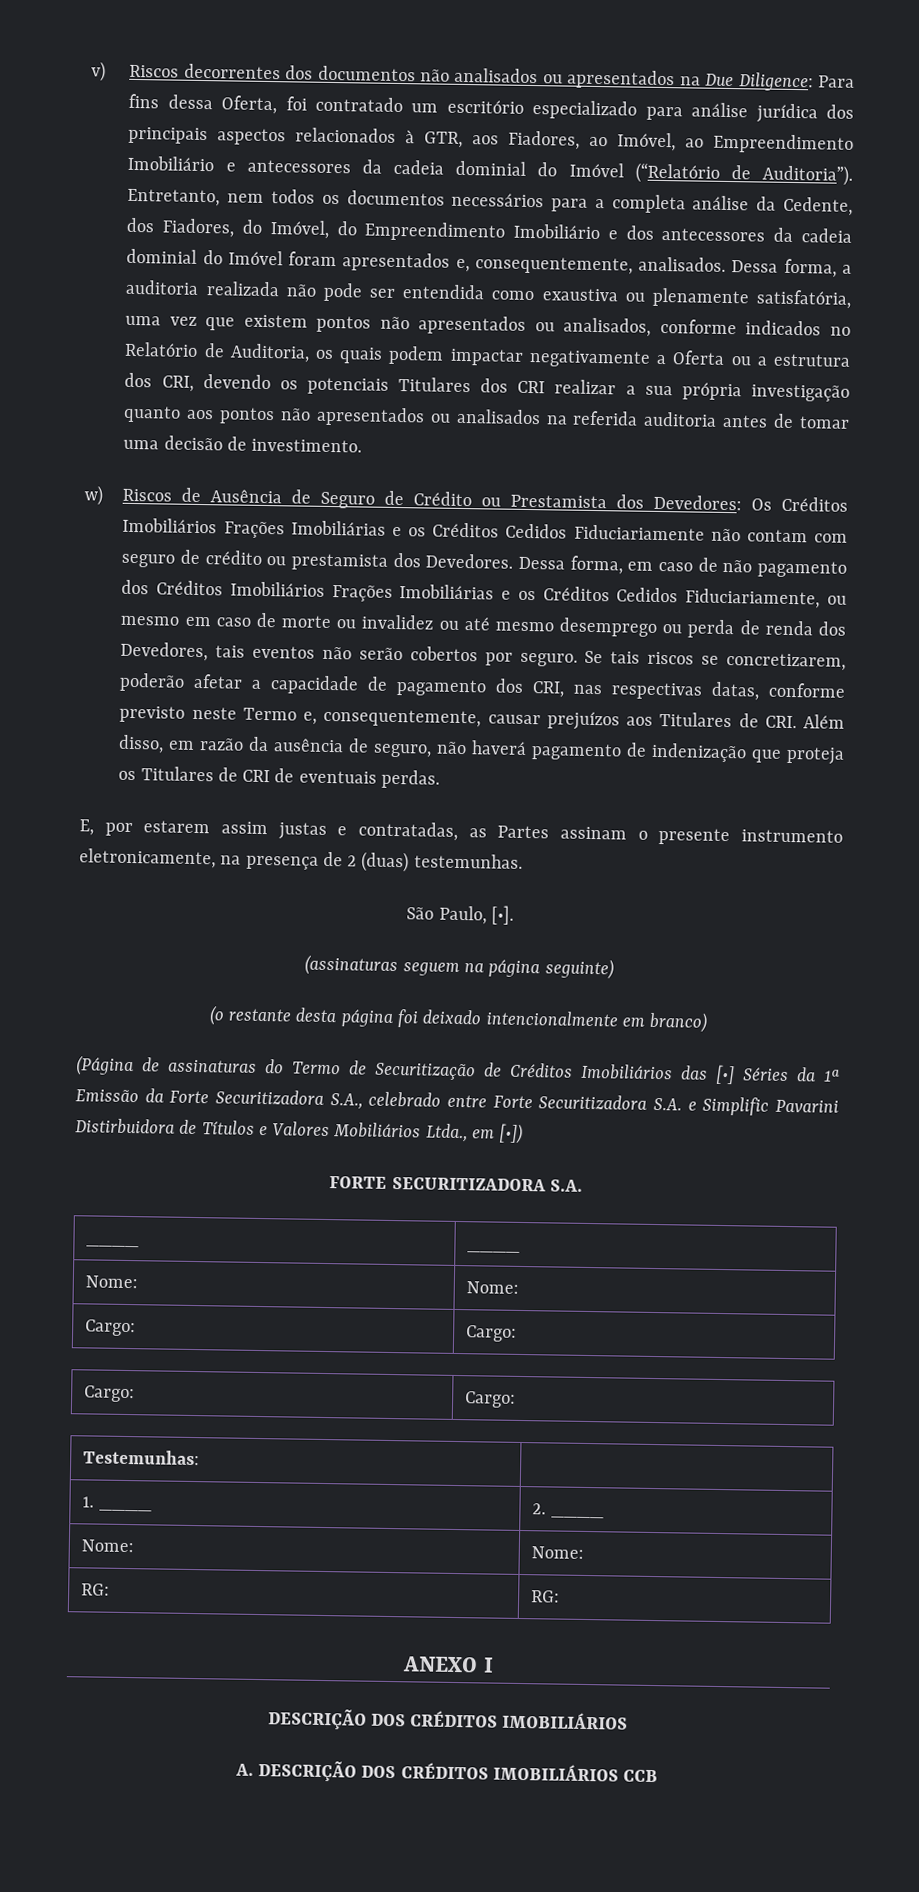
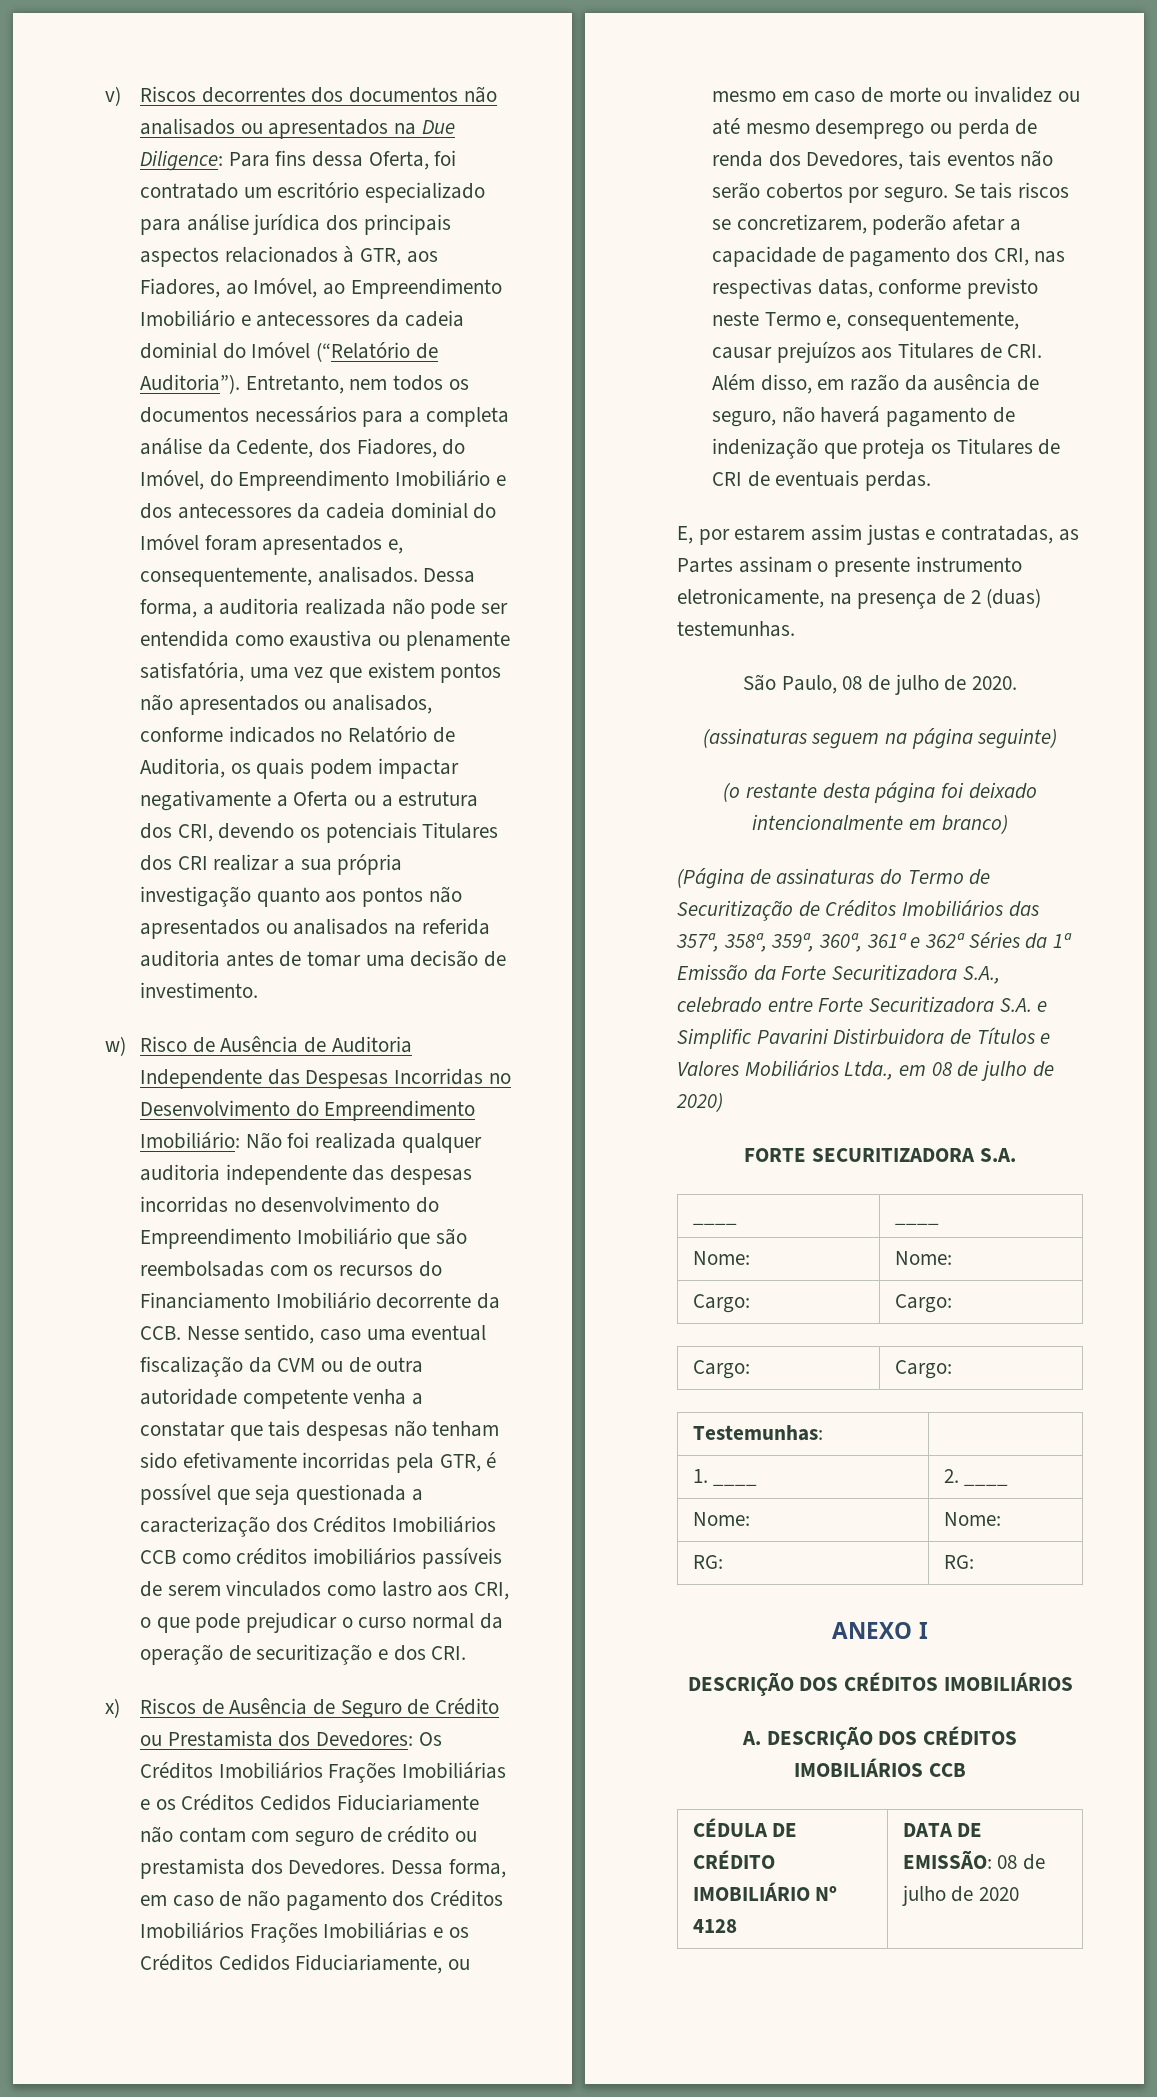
- w) Riscos de Ausência de Seguro de Crédito ou Prestamista dos Devedores: Os Créditos Imobiliários Frações Imobiliárias e os Créditos Cedidos Fiduciariamente não contam com seguro de crédito ou prestamista dos Devedores.
+ w) Risco de Ausência de Auditoria Independente das Despesas Incorridas no Desenvolvimento do Empreendimento Imobiliário: Não foi realizada qualquer auditoria independente das despesas incorridas no desenvolvimento do Empreendimento Imobiliário que são reembolsadas com os recursos do Financiamento Imobiliário decorrente da CCB. Nesse sentido, caso uma eventual fiscalização da CVM ou de outra autoridade competente venha a constatar que tais despesas não tenham sido efetivamente incorridas pela GTR, é possível que seja questionada a caracterização dos Créditos Imobiliários CCB como créditos imobiliários passíveis de serem vinculados como lastro aos CRI, o que pode prejudicar o curso normal da operação de securitização e dos CRI.
+ x) Riscos de Ausência de Seguro de Crédito ou Prestamista dos Devedores: Os Créditos Imobiliários Frações Imobiliárias e os Créditos Cedidos Fiduciariamente não contam com seguro de crédito ou prestamista dos Devedores.
- São Paulo, [•].
+ São Paulo, 08 de julho de 2020.
- (Página de assinaturas do Termo de Securitização de Créditos Imobiliários das [•] Séries da 1ª Emissão da Forte Securitizadora S.A., celebrado entre Forte Securitizadora S.A. e Simplific Pavarini Distirbuidora de Títulos e Valores Mobiliários Ltda., em [•])
+ (Página de assinaturas do Termo de Securitização de Créditos Imobiliários das 357ª, 358ª, 359ª, 360ª, 361ª e 362ª Séries da 1ª Emissão da Forte Securitizadora S.A., celebrado entre Forte Securitizadora S.A. e Simplific Pavarini Distirbuidora de Títulos e Valores Mobiliários Ltda., em 08 de julho de 2020)
+ CÉDULA DE CRÉDITO IMOBILIÁRIO Nº 4128 | DATA DE EMISSÃO: 08 de julho de 2020

